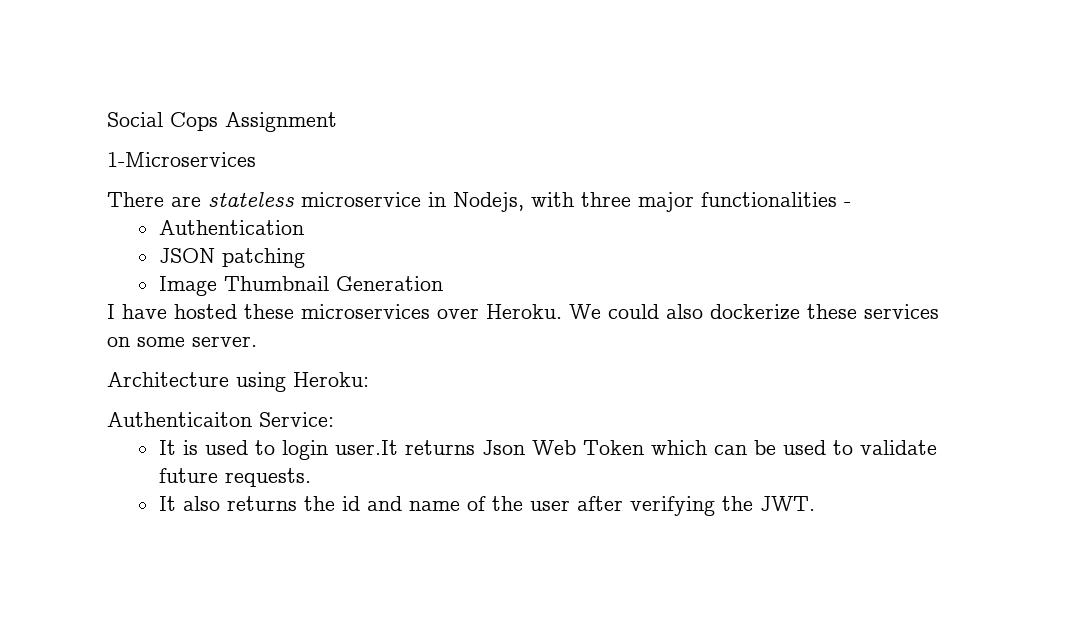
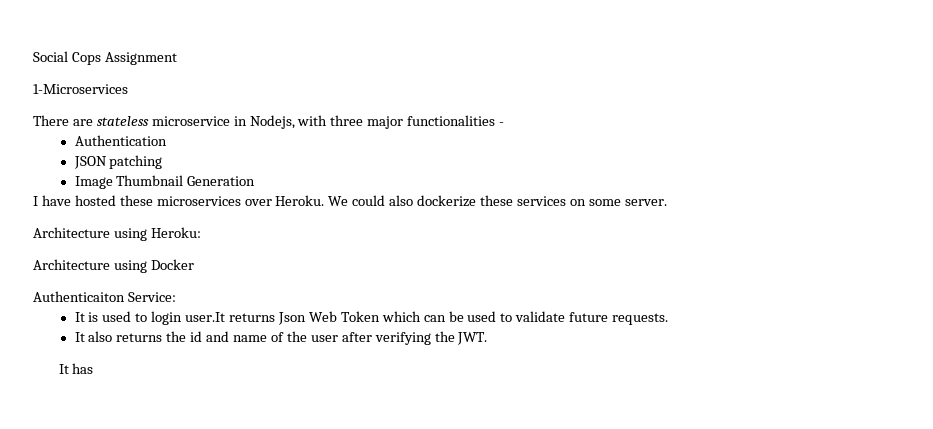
+ Architecture using Docker
+ It has

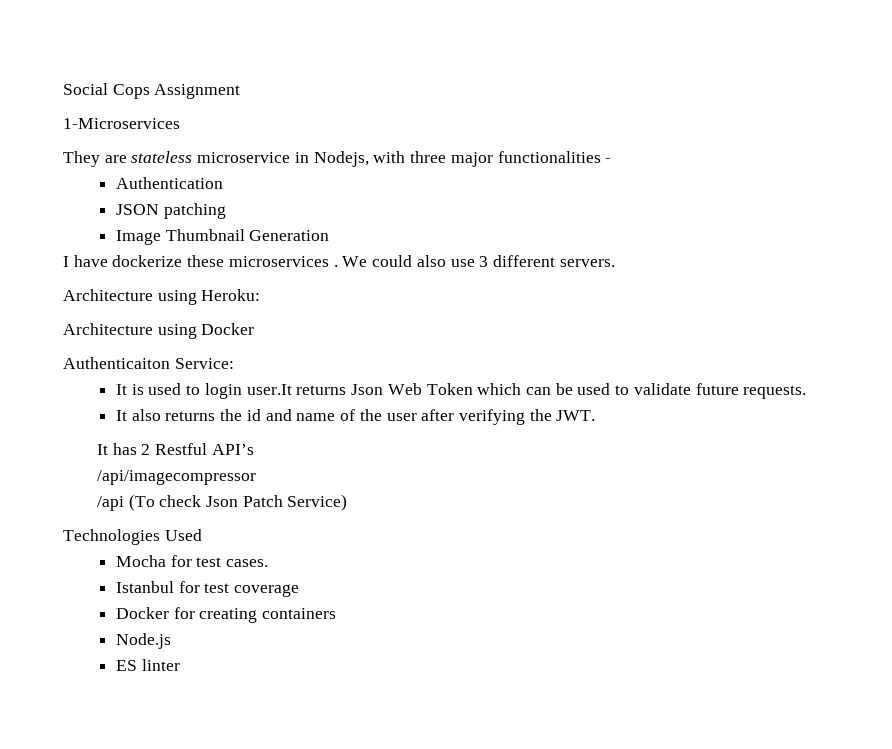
- There are stateless microservice in Nodejs, with three major functionalities -
+ They are stateless microservice in Nodejs, with three major functionalities -
- I have hosted these microservices over Heroku.
+ I have dockerize these microservices .
- We could also dockerize these services on some server.
+ We could also use 3 different servers.
- It has
+ It has 2 Restful API’s
+ /api/imagecompressor
+ /api (To check Json Patch Service)
+ Technologies Used
+ Mocha for test cases.
+ Istanbul for test coverage
+ Docker for creating containers
+ Node.js
+ ES linter

